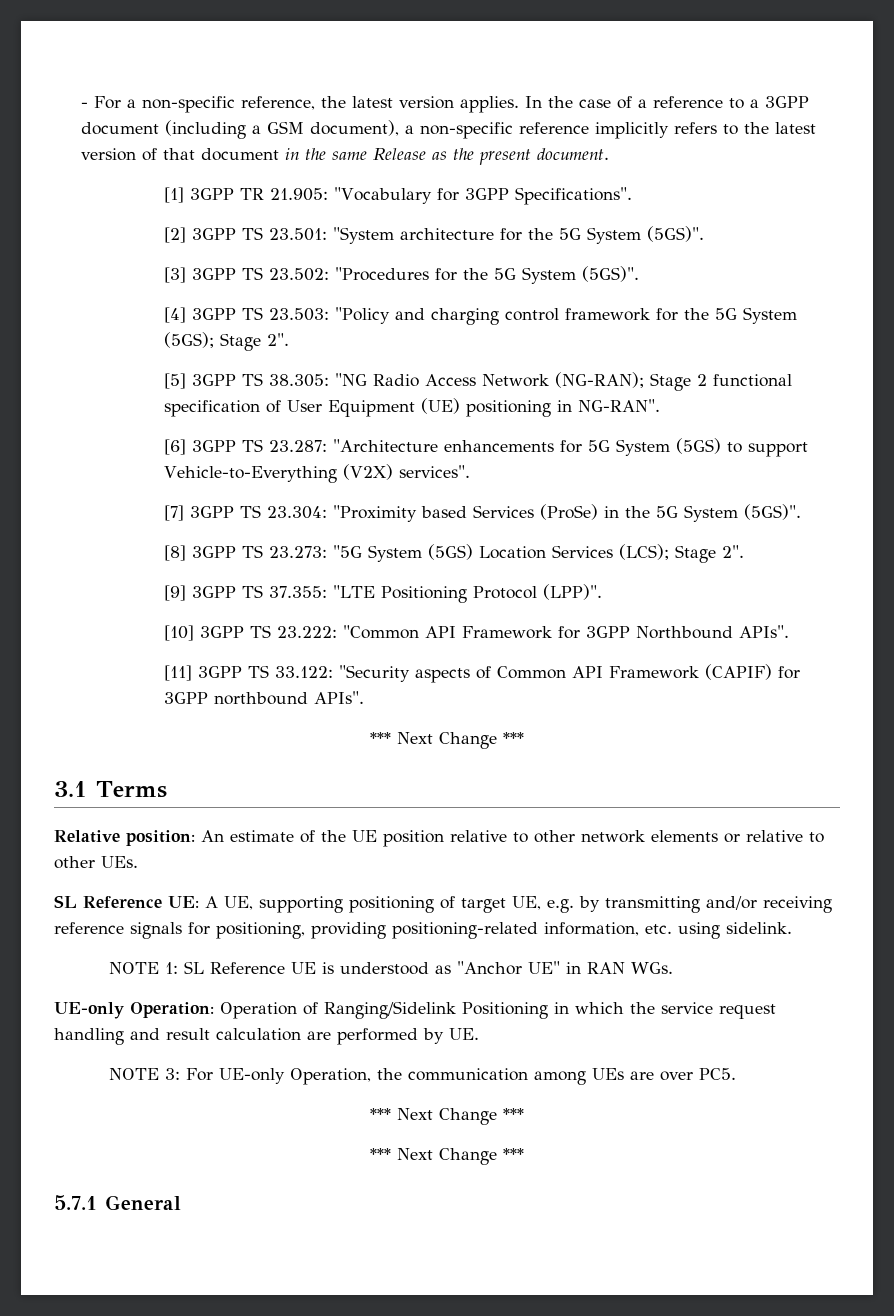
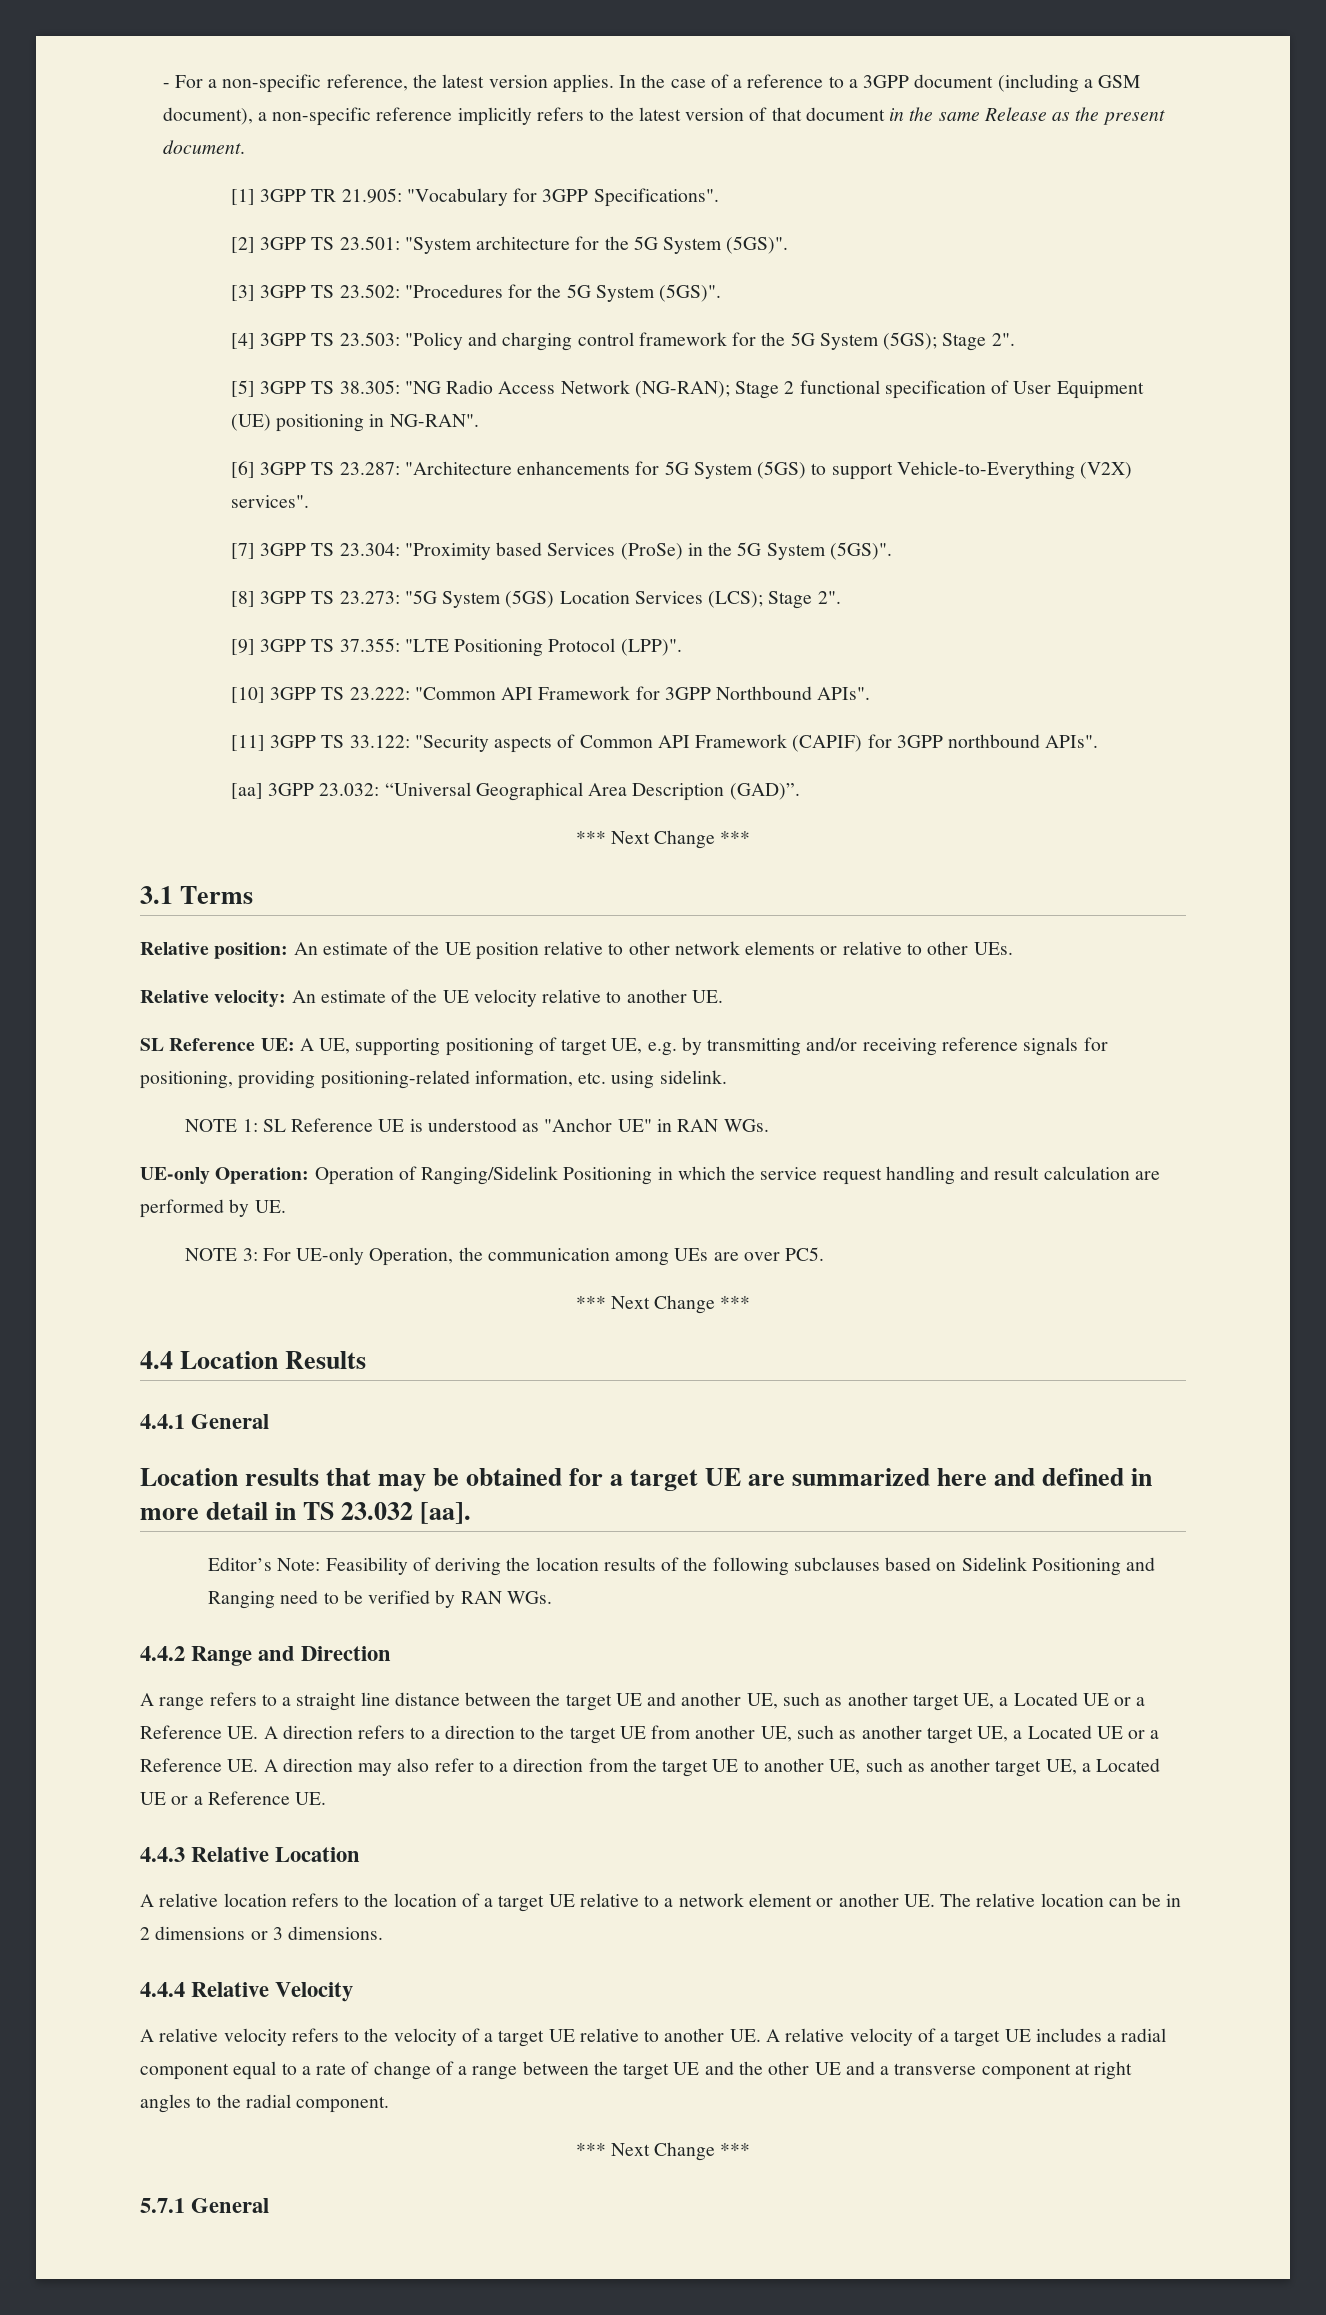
+ [aa] 3GPP 23.032: “Universal Geographical Area Description (GAD)”.
+ Relative velocity: An estimate of the UE velocity relative to another UE.
+ 4.4 Location Results
+ 4.4.1 General
+ Location results that may be obtained for a target UE are summarized here and defined in more detail in TS 23.032 [aa].
+ Editor’s Note: Feasibility of deriving the location results of the following subclauses based on Sidelink Positioning and Ranging need to be verified by RAN WGs.
+ 4.4.2 Range and Direction
+ A range refers to a straight line distance between the target UE and another UE, such as another target UE, a Located UE or a Reference UE. A direction refers to a direction to the target UE from another UE, such as another target UE, a Located UE or a Reference UE. A direction may also refer to a direction from the target UE to another UE, such as another target UE, a Located UE or a Reference UE.
+ 4.4.3 Relative Location
+ A relative location refers to the location of a target UE relative to a network element or another UE. The relative location can be in 2 dimensions or 3 dimensions.
+ 4.4.4 Relative Velocity
+ A relative velocity refers to the velocity of a target UE relative to another UE. A relative velocity of a target UE includes a radial component equal to a rate of change of a range between the target UE and the other UE and a transverse component at right angles to the radial component.

